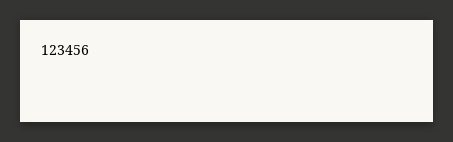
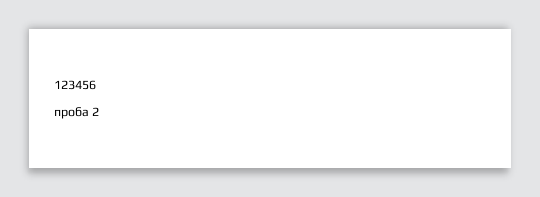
+ проба 2

